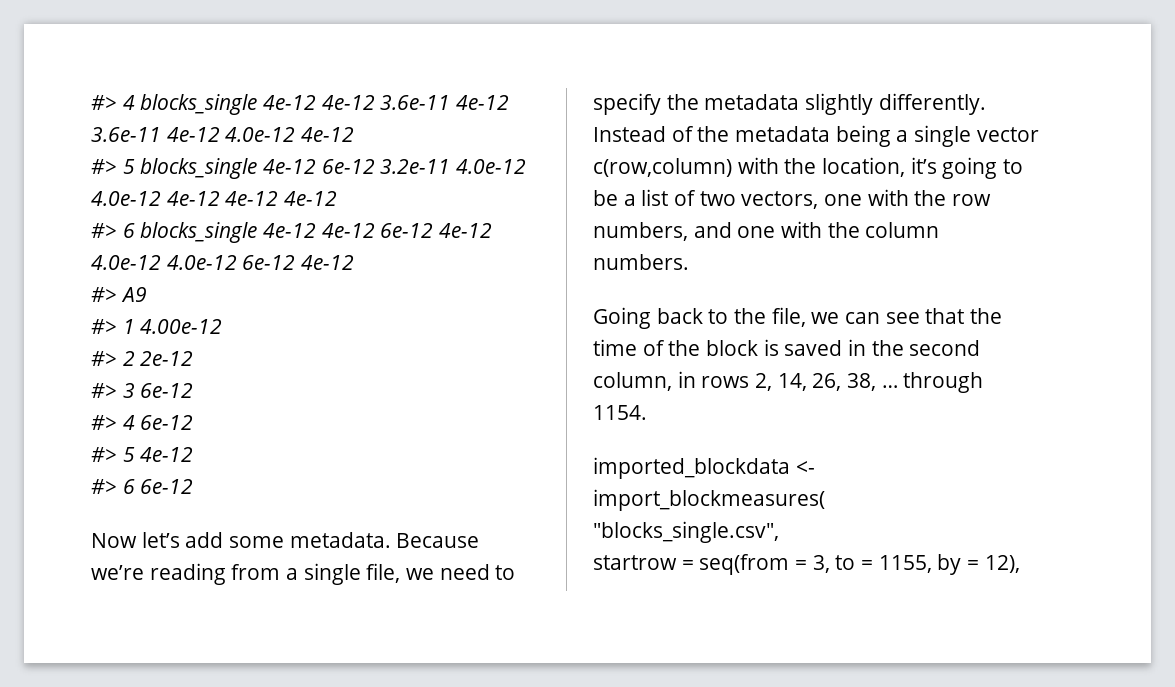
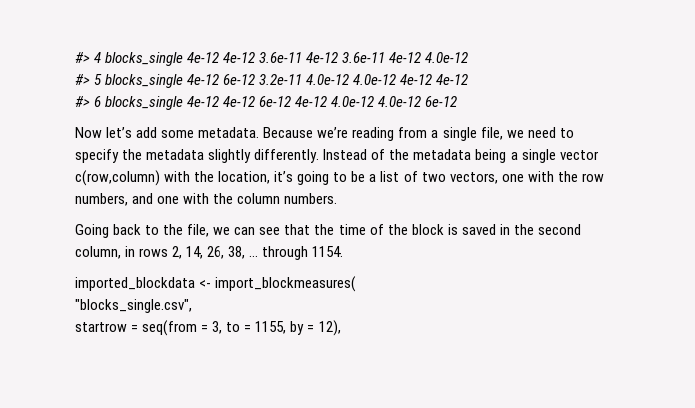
- #> 4 blocks_single 4e-12 4e-12 3.6e-11 4e-12 3.6e-11 4e-12 4.0e-12 4e-12
+ #> 4 blocks_single 4e-12 4e-12 3.6e-11 4e-12 3.6e-11 4e-12 4.0e-12
- #> 5 blocks_single 4e-12 6e-12 3.2e-11 4.0e-12 4.0e-12 4e-12 4e-12 4e-12
+ #> 5 blocks_single 4e-12 6e-12 3.2e-11 4.0e-12 4.0e-12 4e-12 4e-12
- #> 6 blocks_single 4e-12 4e-12 6e-12 4e-12 4.0e-12 4.0e-12 6e-12 4e-12
- #> A9
- #> 1 4.00e-12
- #> 2 2e-12
- #> 3 6e-12
- #> 4 6e-12
- #> 5 4e-12
- #> 6 6e-12
+ #> 6 blocks_single 4e-12 4e-12 6e-12 4e-12 4.0e-12 4.0e-12 6e-12

